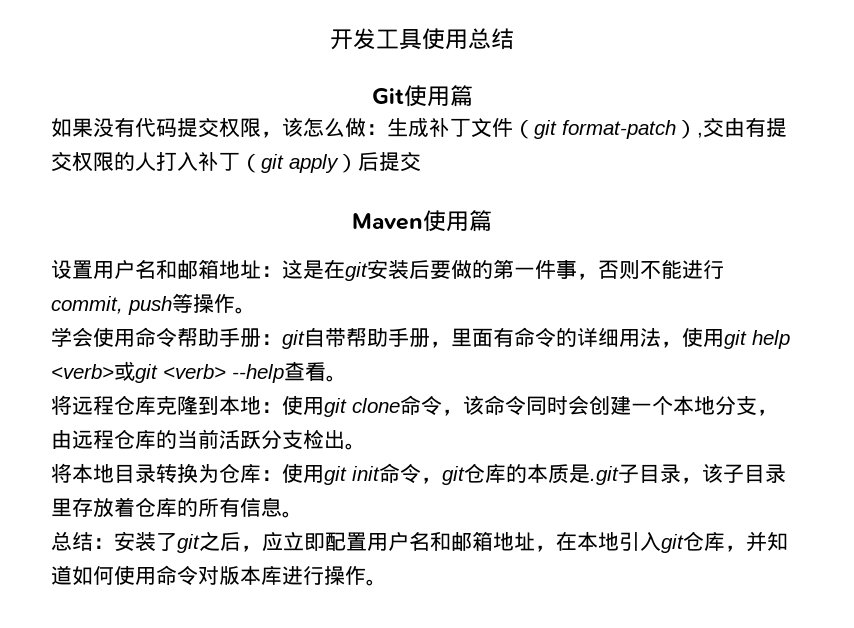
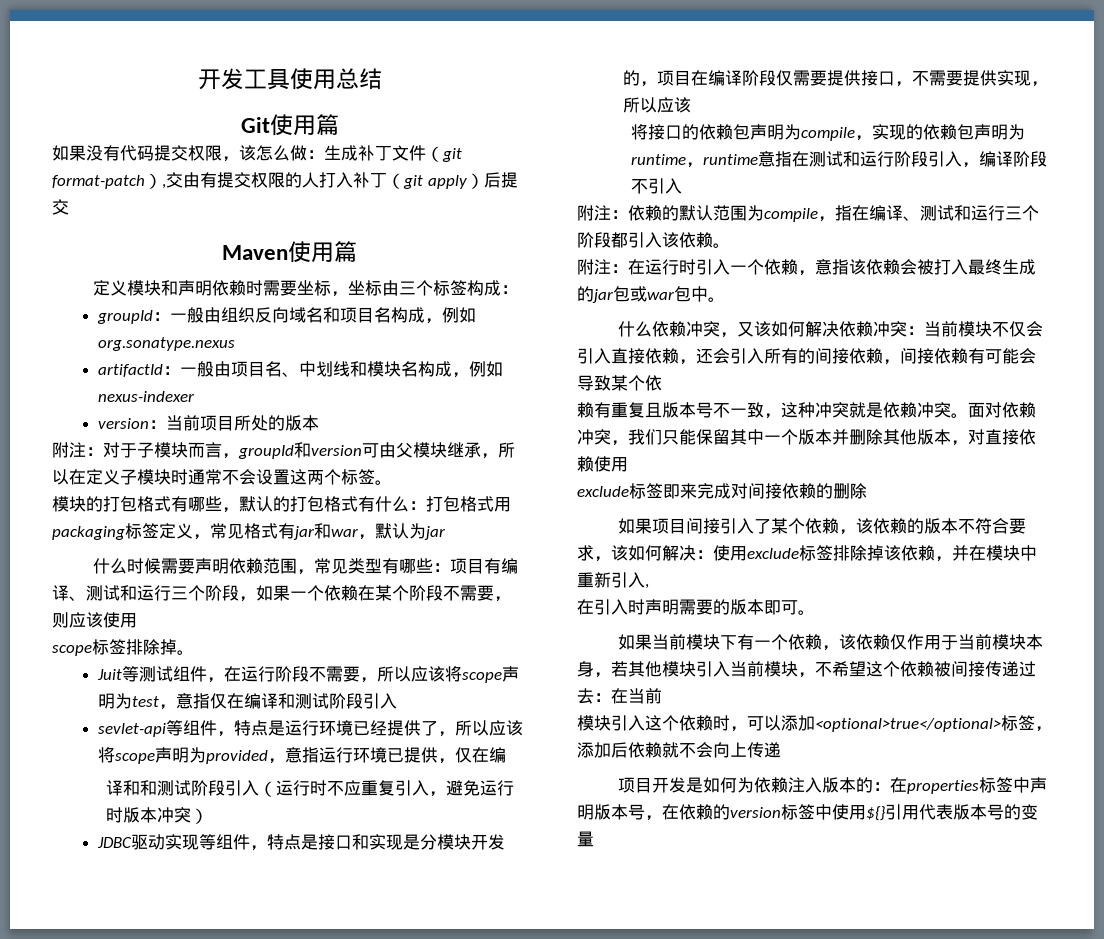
- 设置用户名和邮箱地址：这是在git安装后要做的第一件事，否则不能进行commit, push等操作。
- 学会使用命令帮助手册：git自带帮助手册，里面有命令的详细用法，使用git help <verb>或git <verb> --help查看。
- 将远程仓库克隆到本地：使用git clone命令，该命令同时会创建一个本地分支，由远程仓库的当前活跃分支检出。
- 将本地目录转换为仓库：使用git init命令，git仓库的本质是.git子目录，该子目录里存放着仓库的所有信息。
- 总结：安装了git之后，应立即配置用户名和邮箱地址，在本地引入git仓库，并知道如何使用命令对版本库进行操作。
+ 定义模块和声明依赖时需要坐标，坐标由三个标签构成：
+ groupId：一般由组织反向域名和项目名构成，例如org.sonatype.nexus
+ artifactId：一般由项目名、中划线和模块名构成，例如nexus-indexer
+ version：当前项目所处的版本
+ 附注：对于子模块而言，groupId和version可由父模块继承，所以在定义子模块时通常不会设置这两个标签。
+ 模块的打包格式有哪些，默认的打包格式有什么：打包格式用packaging标签定义，常见格式有jar和war，默认为jar
+ 什么时候需要声明依赖范围，常见类型有哪些：项目有编译、测试和运行三个阶段，如果一个依赖在某个阶段不需要，则应该使用
+ scope标签排除掉。
+ Juit等测试组件，在运行阶段不需要，所以应该将scope声明为test，意指仅在编译和测试阶段引入
+ sevlet-api等组件，特点是运行环境已经提供了，所以应该将scope声明为provided，意指运行环境已提供，仅在编
+ 译和和测试阶段引入（运行时不应重复引入，避免运行时版本冲突）
+ JDBC驱动实现等组件，特点是接口和实现是分模块开发的，项目在编译阶段仅需要提供接口，不需要提供实现，所以应该
+ 将接口的依赖包声明为compile，实现的依赖包声明为runtime，runtime意指在测试和运行阶段引入，编译阶段不引入
+ 附注：依赖的默认范围为compile，指在编译、测试和运行三个阶段都引入该依赖。
+ 附注：在运行时引入一个依赖，意指该依赖会被打入最终生成的jar包或war包中。
+ 什么依赖冲突，又该如何解决依赖冲突：当前模块不仅会引入直接依赖，还会引入所有的间接依赖，间接依赖有可能会导致某个依
+ 赖有重复且版本号不一致，这种冲突就是依赖冲突。面对依赖冲突，我们只能保留其中一个版本并删除其他版本，对直接依赖使用
+ exclude标签即来完成对间接依赖的删除
+ 如果项目间接引入了某个依赖，该依赖的版本不符合要求，该如何解决：使用exclude标签排除掉该依赖，并在模块中重新引入,
+ 在引入时声明需要的版本即可。
+ 如果当前模块下有一个依赖，该依赖仅作用于当前模块本身，若其他模块引入当前模块，不希望这个依赖被间接传递过去：在当前
+ 模块引入这个依赖时，可以添加<optional>true</optional>标签，添加后依赖就不会向上传递
+ 项目开发是如何为依赖注入版本的：在properties标签中声明版本号，在依赖的version标签中使用${}引用代表版本号的变量

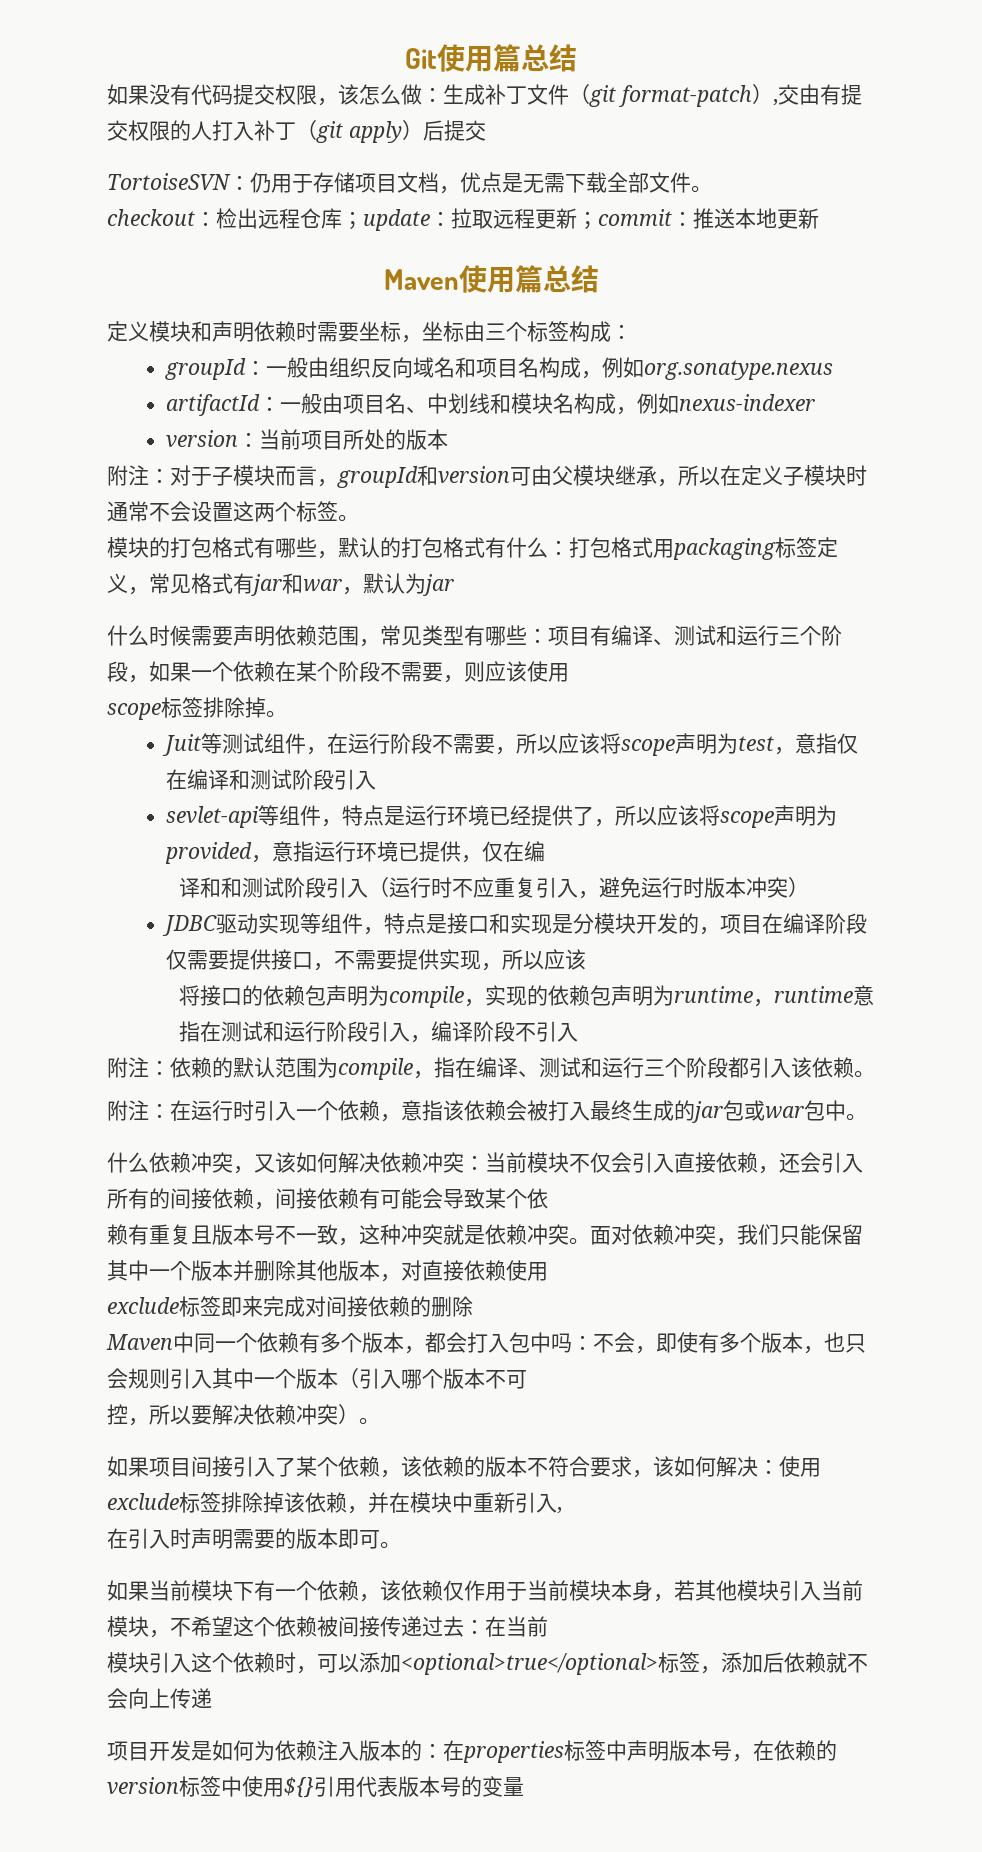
- 开发工具使用总结
- Git使用篇
+ Git使用篇总结
+ TortoiseSVN：仍用于存储项目文档，优点是无需下载全部文件。
+ checkout：检出远程仓库；update：拉取远程更新；commit：推送本地更新
- Maven使用篇
+ Maven使用篇总结
+ Maven中同一个依赖有多个版本，都会打入包中吗：不会，即使有多个版本，也只会规则引入其中一个版本（引入哪个版本不可
+ 控，所以要解决依赖冲突）。

